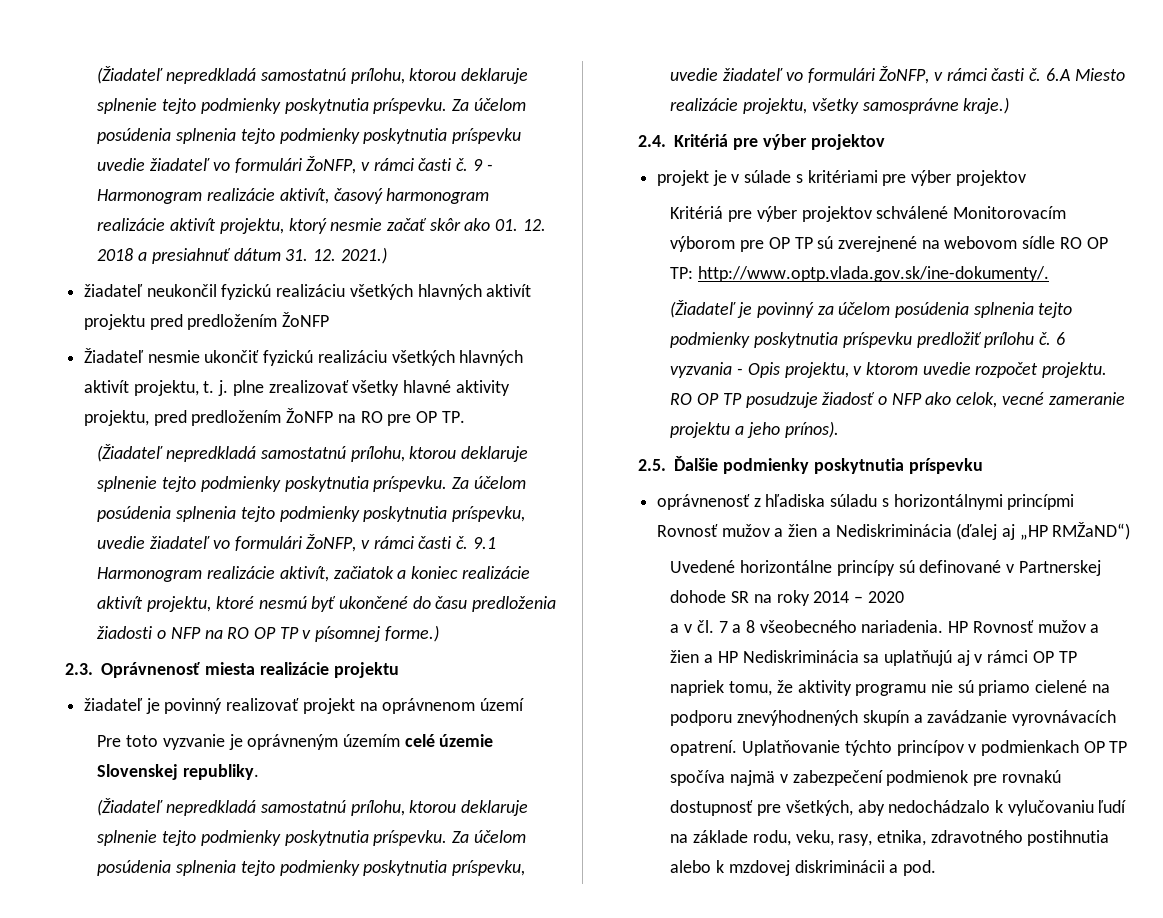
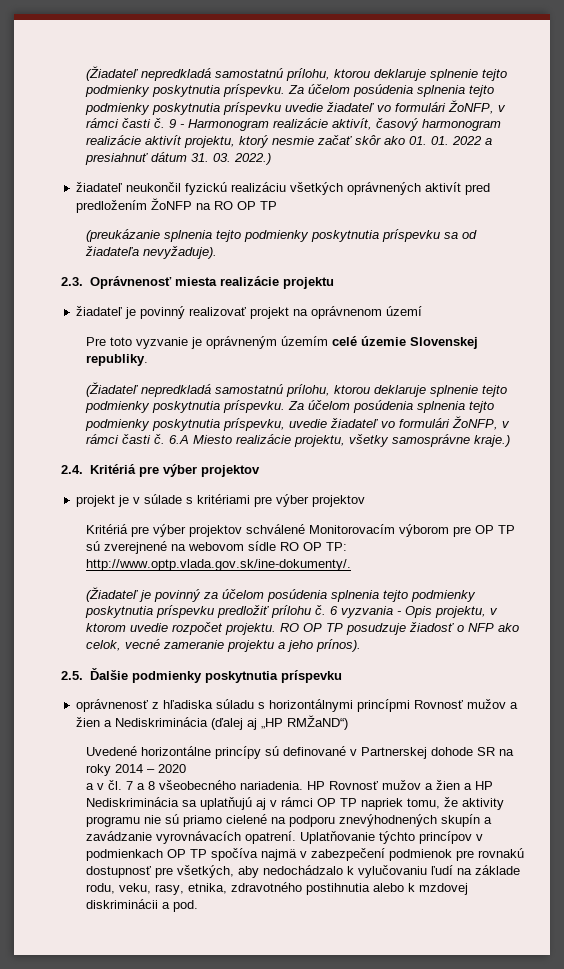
- 9 - Harmonogram realizácie aktivít, časový harmonogram realizácie aktivít projektu, ktorý nesmie začať skôr ako 01. 12. 2018 a presiahnuť dátum 31. 12. 2021.)
+ 9 - Harmonogram realizácie aktivít, časový harmonogram realizácie aktivít projektu, ktorý nesmie začať skôr ako 01. 01. 2022 a presiahnuť dátum 31. 03. 2022.)
- žiadateľ neukončil fyzickú realizáciu všetkých hlavných aktivít projektu pred predložením ŽoNFP
- Žiadateľ nesmie ukončiť fyzickú realizáciu všetkých hlavných aktivít projektu, t. j. plne zrealizovať všetky hlavné aktivity projektu, pred predložením ŽoNFP na RO pre OP TP.
- (Žiadateľ nepredkladá samostatnú prílohu, ktorou deklaruje splnenie tejto podmienky poskytnutia príspevku. Za účelom posúdenia splnenia tejto podmienky poskytnutia príspevku, uvedie žiadateľ vo formulári ŽoNFP, v rámci časti č. 9.1 Harmonogram realizácie aktivít, začiatok a koniec realizácie aktivít projektu, ktoré nesmú byť ukončené do času predloženia žiadosti o NFP na RO OP TP v písomnej forme.)
+ žiadateľ neukončil fyzickú realizáciu všetkých oprávnených aktivít pred predložením ŽoNFP na RO OP TP
+ (preukázanie splnenia tejto podmienky poskytnutia príspevku sa od žiadateľa nevyžaduje).

